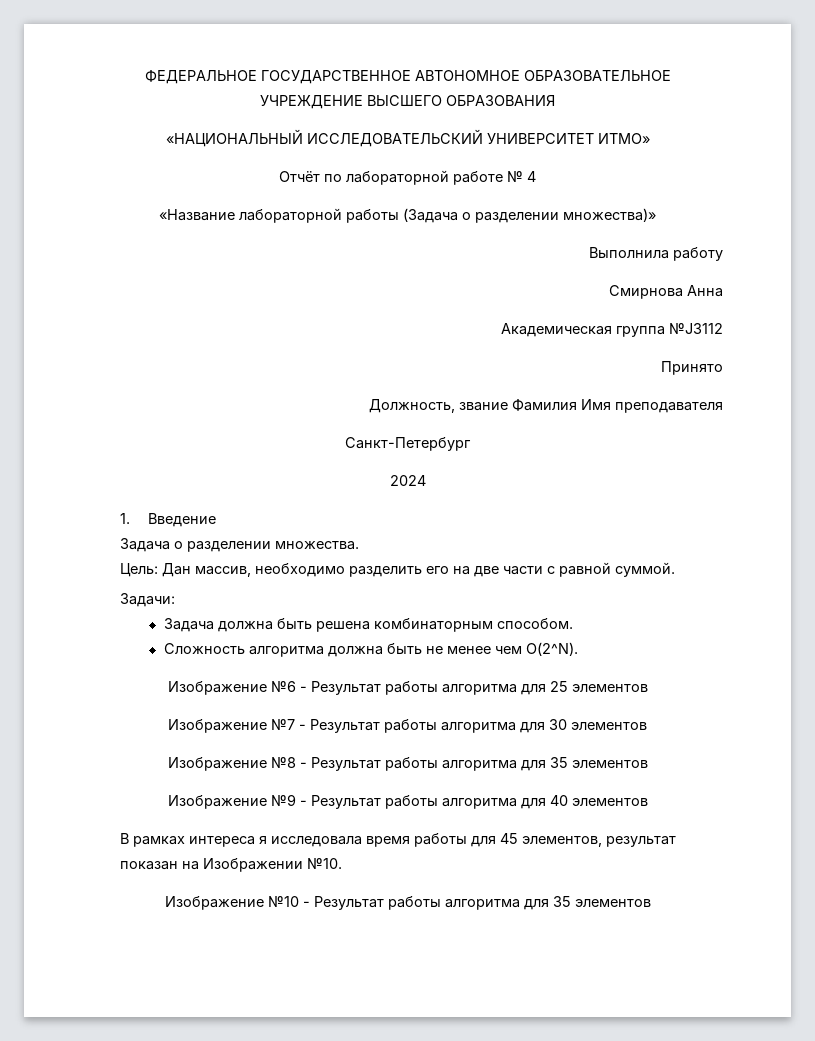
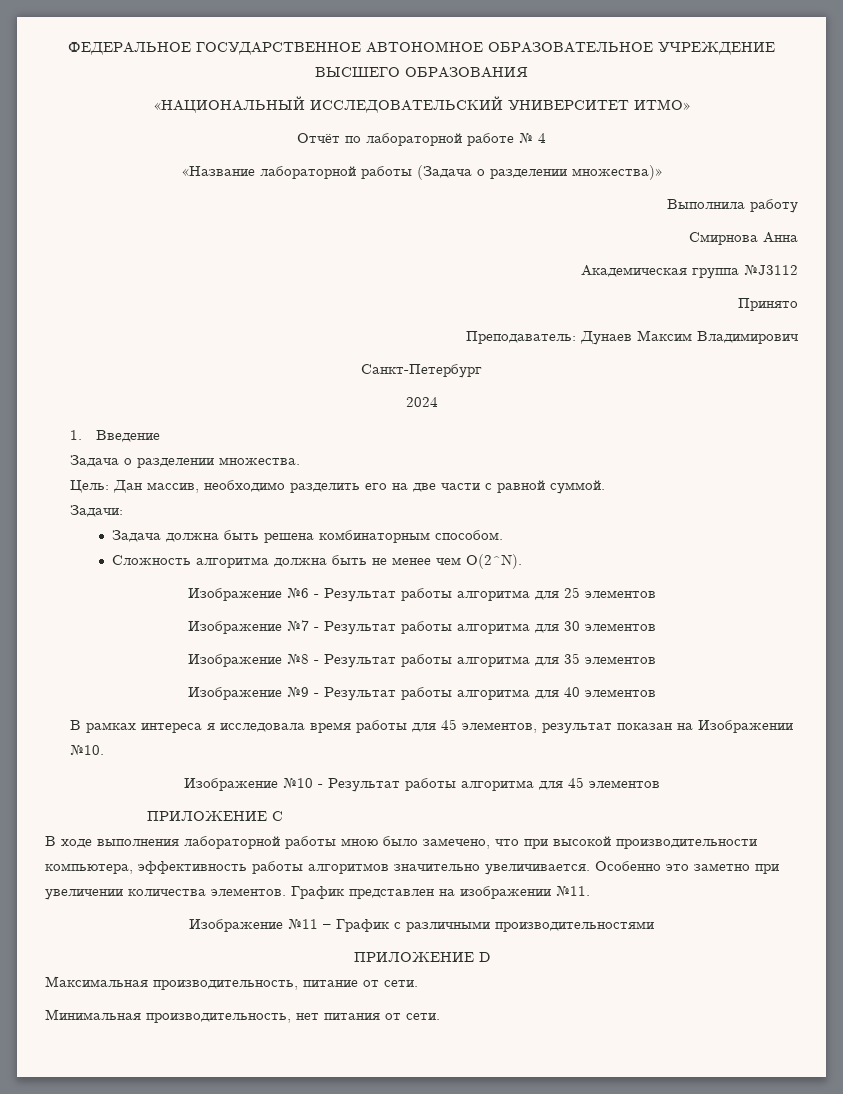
- Должность, звание Фамилия Имя преподавателя
+ Преподаватель: Дунаев Максим Владимирович
- Изображение №10 - Результат работы алгоритма для 35 элементов
+ Изображение №10 - Результат работы алгоритма для 45 элементов
+ ПРИЛОЖЕНИЕ С
+ В ходе выполнения лабораторной работы мною было замечено, что при высокой производительности компьютера, эффективность работы алгоритмов значительно увеличивается. Особенно это заметно при увеличении количества элементов. График представлен на изображении №11.
+ Изображение №11 – График с различными производительностями
+ ПРИЛОЖЕНИЕ D
+ Максимальная производительность, питание от сети.
+ Минимальная производительность, нет питания от сети.

